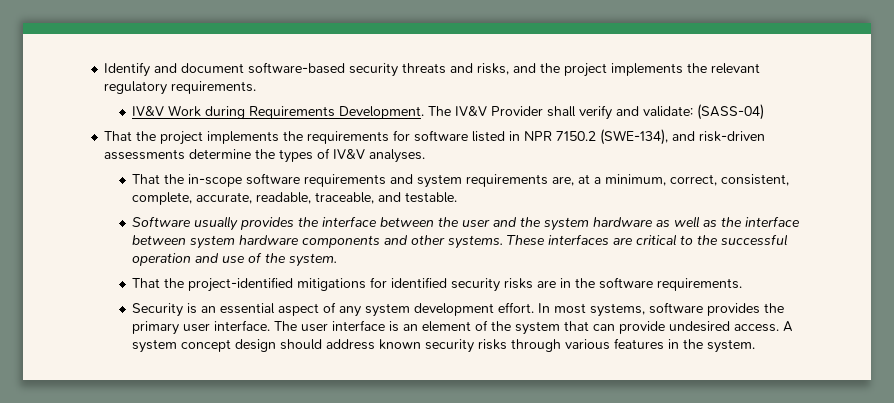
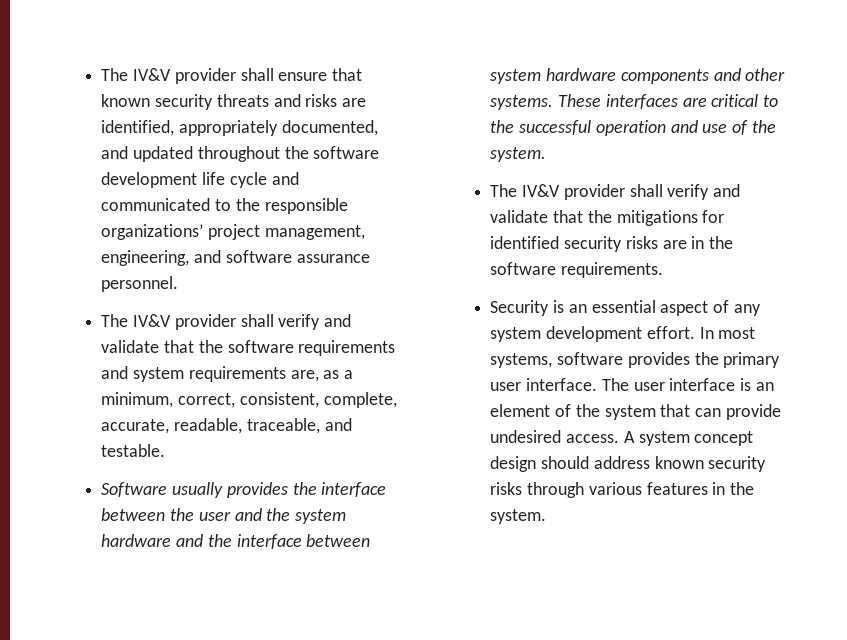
- Identify and document software-based security threats and risks, and the project implements the relevant regulatory requirements.
- IV&V Work during Requirements Development. The IV&V Provider shall verify and validate: (SASS-04)
- That the project implements the requirements for software listed in NPR 7150.2 (SWE-134), and risk-driven assessments determine the types of IV&V analyses.
- That the in-scope software requirements and system requirements are, at a minimum, correct, consistent, complete, accurate, readable, traceable, and testable.
+ The IV&V provider shall ensure that known security threats and risks are identified, appropriately documented, and updated throughout the software development life cycle and communicated to the responsible organizations’ project management, engineering, and software assurance personnel.
+ The IV&V provider shall verify and validate that the software requirements and system requirements are, as a minimum, correct, consistent, complete, accurate, readable, traceable, and testable.
- Software usually provides the interface between the user and the system hardware as well as the interface between system hardware components and other systems.
+ Software usually provides the interface between the user and the system hardware and the interface between system hardware components and other systems.
- That the project-identified mitigations for identified security risks are in the software requirements.
+ The IV&V provider shall verify and validate that the mitigations for identified security risks are in the software requirements.

